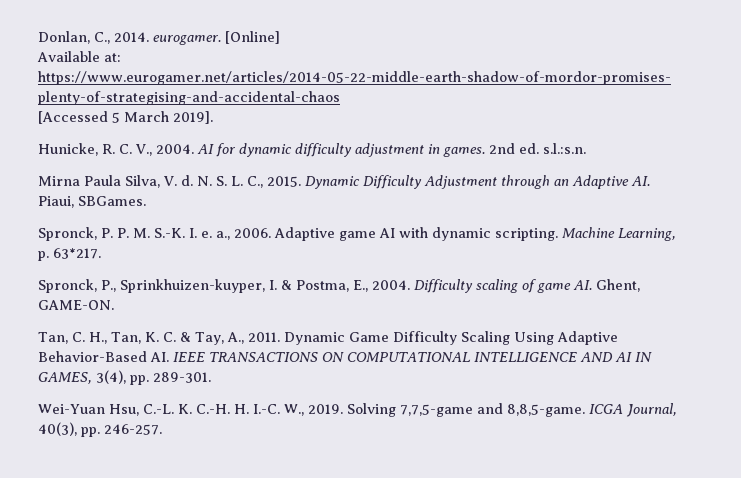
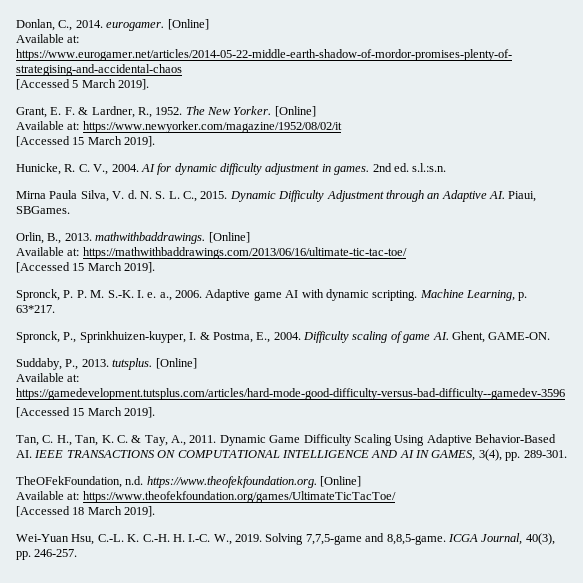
+ Grant, E. F. & Lardner, R., 1952. The New Yorker. [Online]
+ Available at: https://www.newyorker.com/magazine/1952/08/02/it
+ [Accessed 15 March 2019].
+ Orlin, B., 2013. mathwithbaddrawings. [Online]
+ Available at: https://mathwithbaddrawings.com/2013/06/16/ultimate-tic-tac-toe/
+ [Accessed 15 March 2019].
+ Suddaby, P., 2013. tutsplus. [Online]
+ Available at: https://gamedevelopment.tutsplus.com/articles/hard-mode-good-difficulty-versus-bad-difficulty--gamedev-3596
+ [Accessed 15 March 2019].
+ TheOFekFoundation, n.d. https://www.theofekfoundation.org. [Online]
+ Available at: https://www.theofekfoundation.org/games/UltimateTicTacToe/
+ [Accessed 18 March 2019].

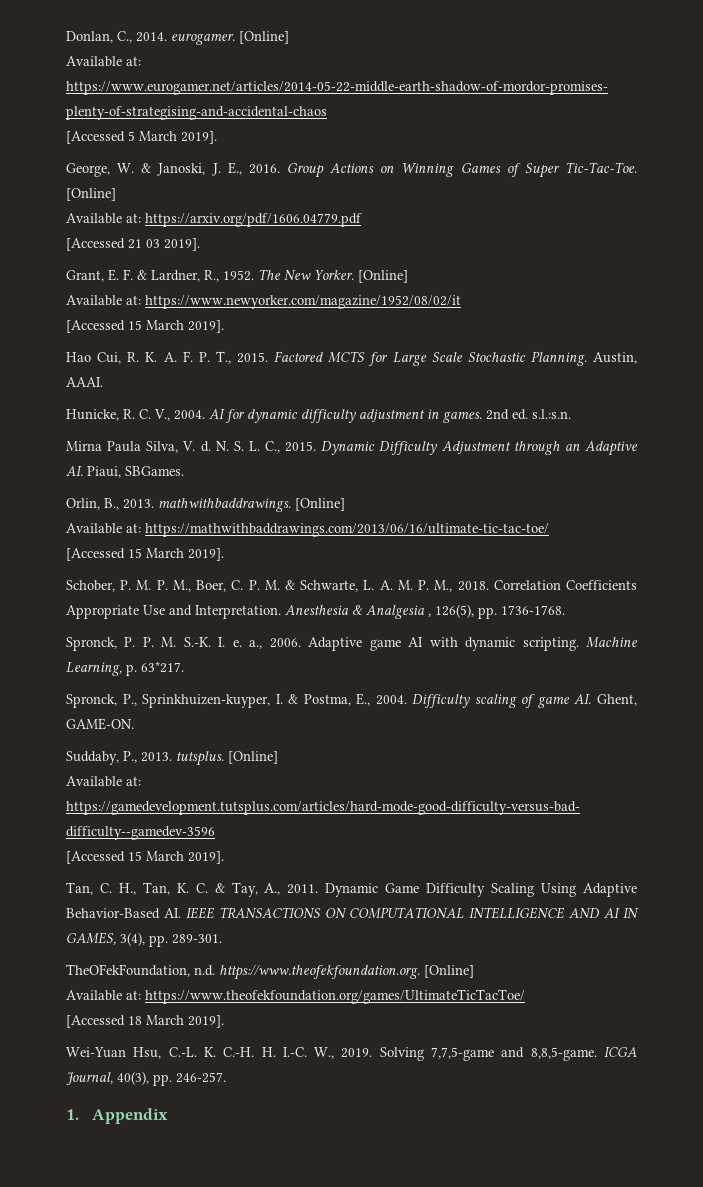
+ George, W. & Janoski, J. E., 2016. Group Actions on Winning Games of Super Tic-Tac-Toe. [Online]
+ Available at: https://arxiv.org/pdf/1606.04779.pdf
+ [Accessed 21 03 2019].
+ Hao Cui, R. K. A. F. P. T., 2015. Factored MCTS for Large Scale Stochastic Planning. Austin, AAAI.
+ Schober, P. M. P. M., Boer, C. P. M. & Schwarte, L. A. M. P. M., 2018. Correlation Coefficients Appropriate Use and Interpretation. Anesthesia & Analgesia , 126(5), pp. 1736-1768.
+ 1. Appendix

